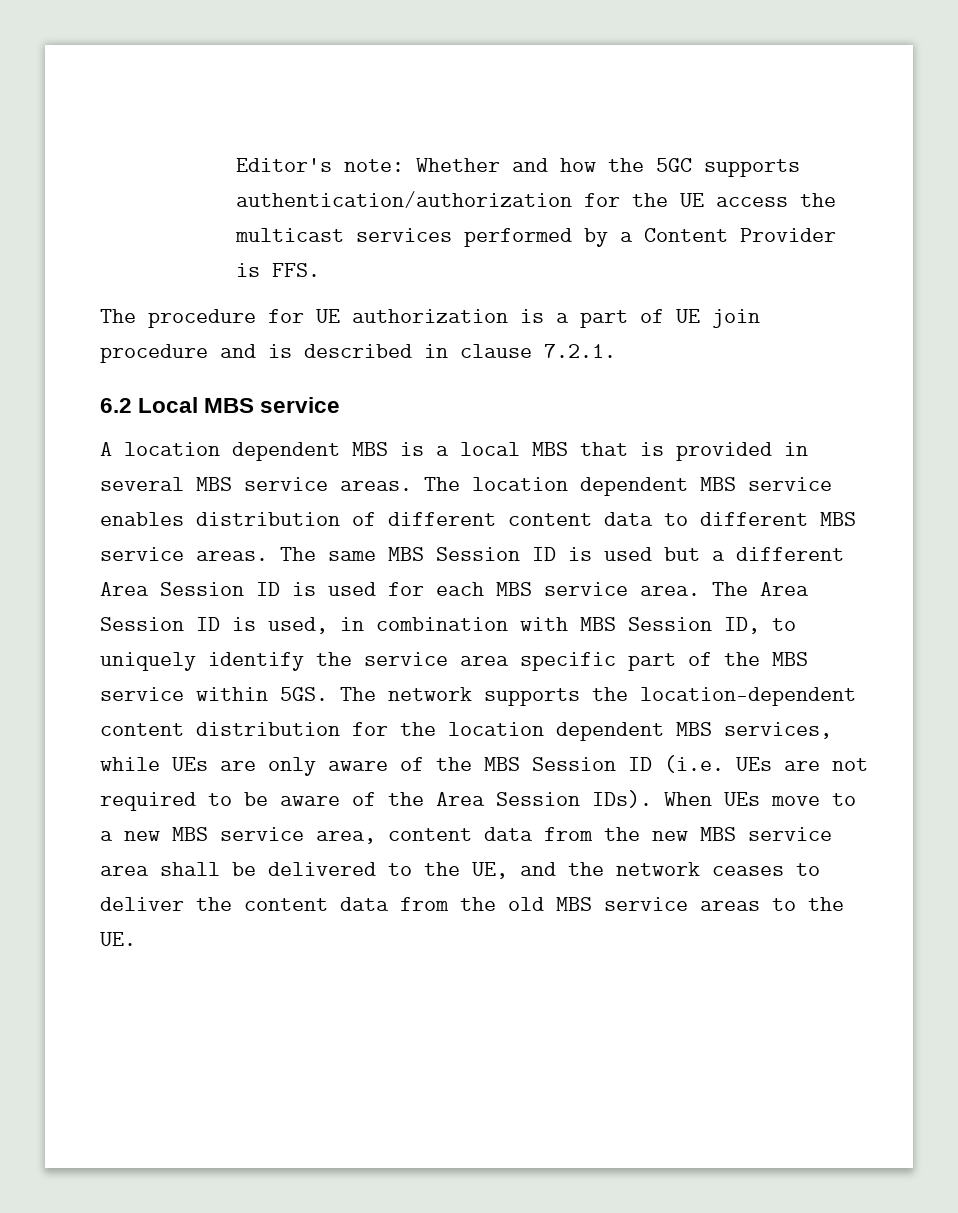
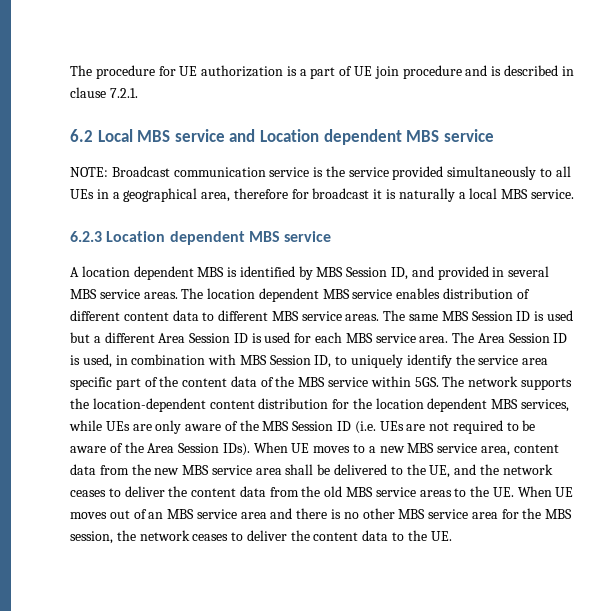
- Editor's note: Whether and how the 5GC supports authentication/authorization for the UE access the multicast services performed by a Content Provider is FFS.
- 6.2 Local MBS service
+ 6.2 Local MBS service and Location dependent MBS service
+ NOTE: Broadcast communication service is the service provided simultaneously to all UEs in a geographical area, therefore for broadcast it is naturally a local MBS service.
+ 6.2.3 Location dependent MBS service
- A location dependent MBS is a local MBS that is provided in several MBS service areas.
+ A location dependent MBS is identified by MBS Session ID, and provided in several MBS service areas.
- The Area Session ID is used, in combination with MBS Session ID, to uniquely identify the service area specific part of the MBS service within 5GS.
+ The Area Session ID is used, in combination with MBS Session ID, to uniquely identify the service area specific part of the content data of the MBS service within 5GS.
- When UEs move to a new MBS service area, content data from the new MBS service area shall be delivered to the UE, and the network ceases to deliver the content data from the old MBS service areas to the UE.
+ When UE moves to a new MBS service area, content data from the new MBS service area shall be delivered to the UE, and the network ceases to deliver the content data from the old MBS service areas to the UE. When UE moves out of an MBS service area and there is no other MBS service area for the MBS session, the network ceases to deliver the content data to the UE.

